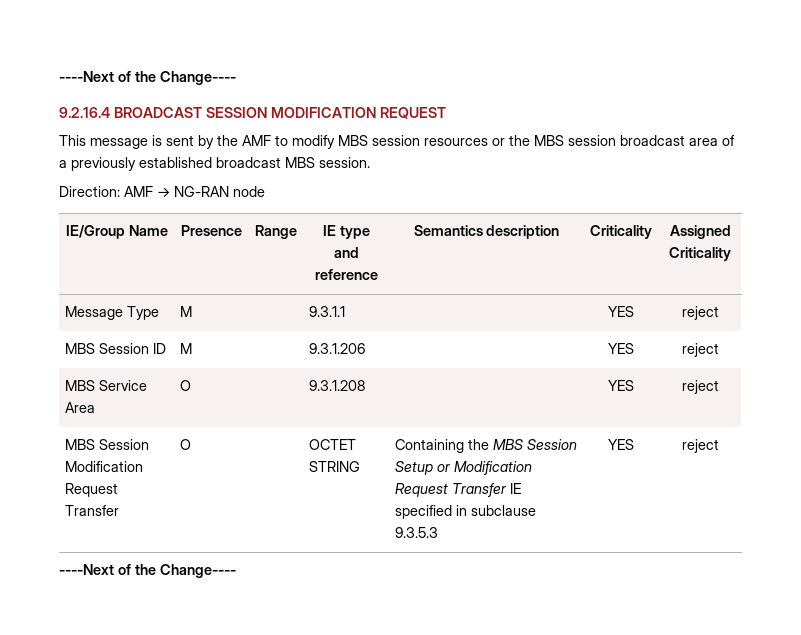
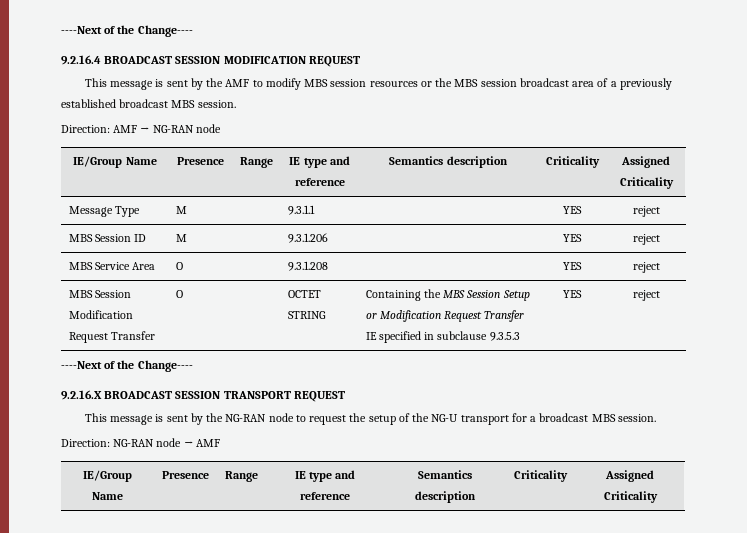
+ 9.2.16.X BROADCAST SESSION TRANSPORT REQUEST
+ This message is sent by the NG-RAN node to request the setup of the NG-U transport for a broadcast MBS session.
+ Direction: NG-RAN node → AMF
+ IE/Group Name | Presence | Range | IE type and reference | Semantics description | Criticality | Assigned Criticality

